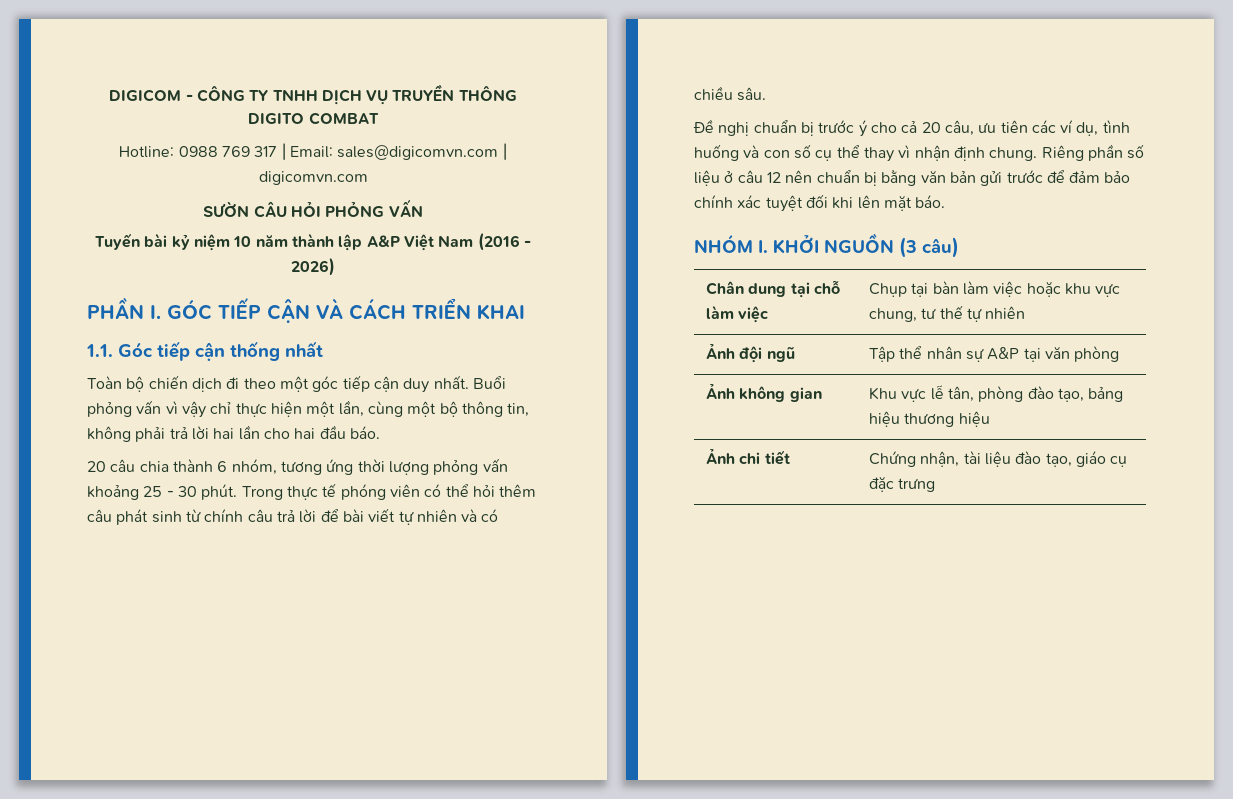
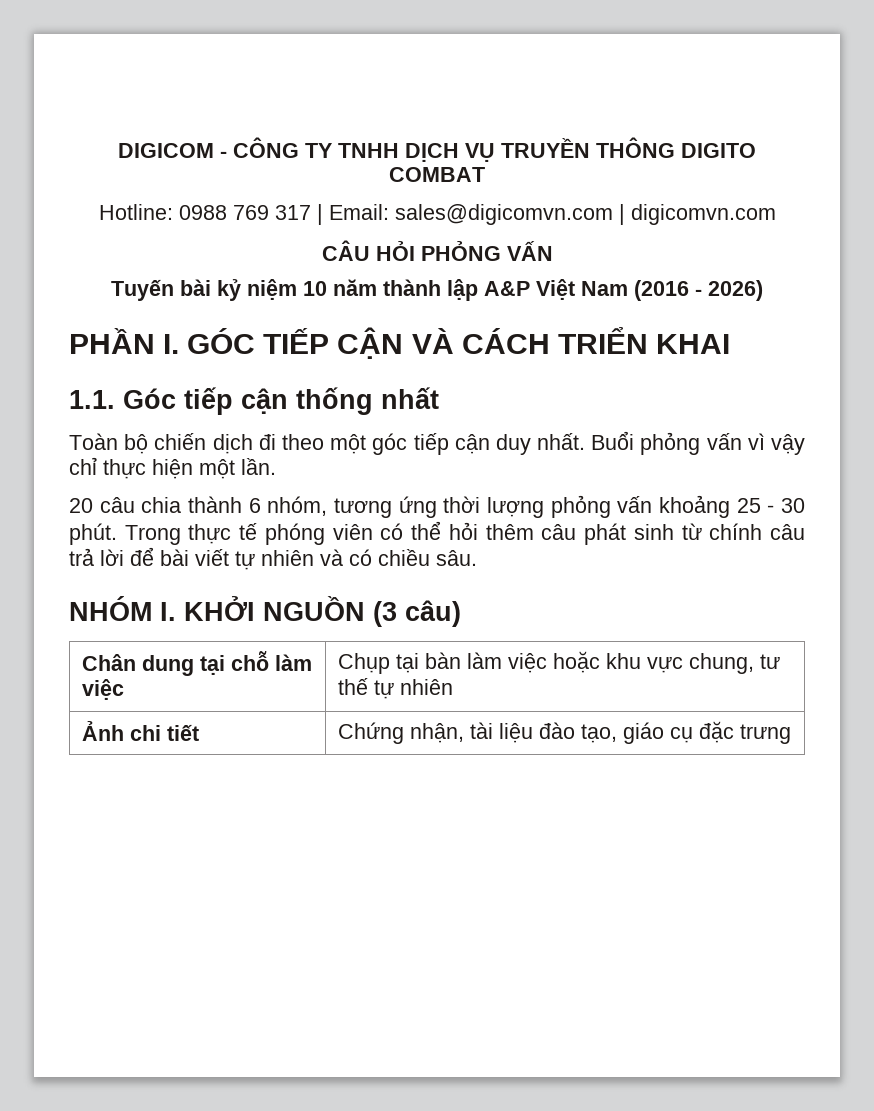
- SƯỜN CÂU HỎI PHỎNG VẤN
+ CÂU HỎI PHỎNG VẤN
- Buổi phỏng vấn vì vậy chỉ thực hiện một lần, cùng một bộ thông tin, không phải trả lời hai lần cho hai đầu báo.
+ Buổi phỏng vấn vì vậy chỉ thực hiện một lần.
- Đề nghị chuẩn bị trước ý cho cả 20 câu, ưu tiên các ví dụ, tình huống và con số cụ thể thay vì nhận định chung. Riêng phần số liệu ở câu 12 nên chuẩn bị bằng văn bản gửi trước để đảm bảo chính xác tuyệt đối khi lên mặt báo.
- Ảnh đội ngũ | Tập thể nhân sự A&P tại văn phòng
- Ảnh không gian | Khu vực lễ tân, phòng đào tạo, bảng hiệu thương hiệu

